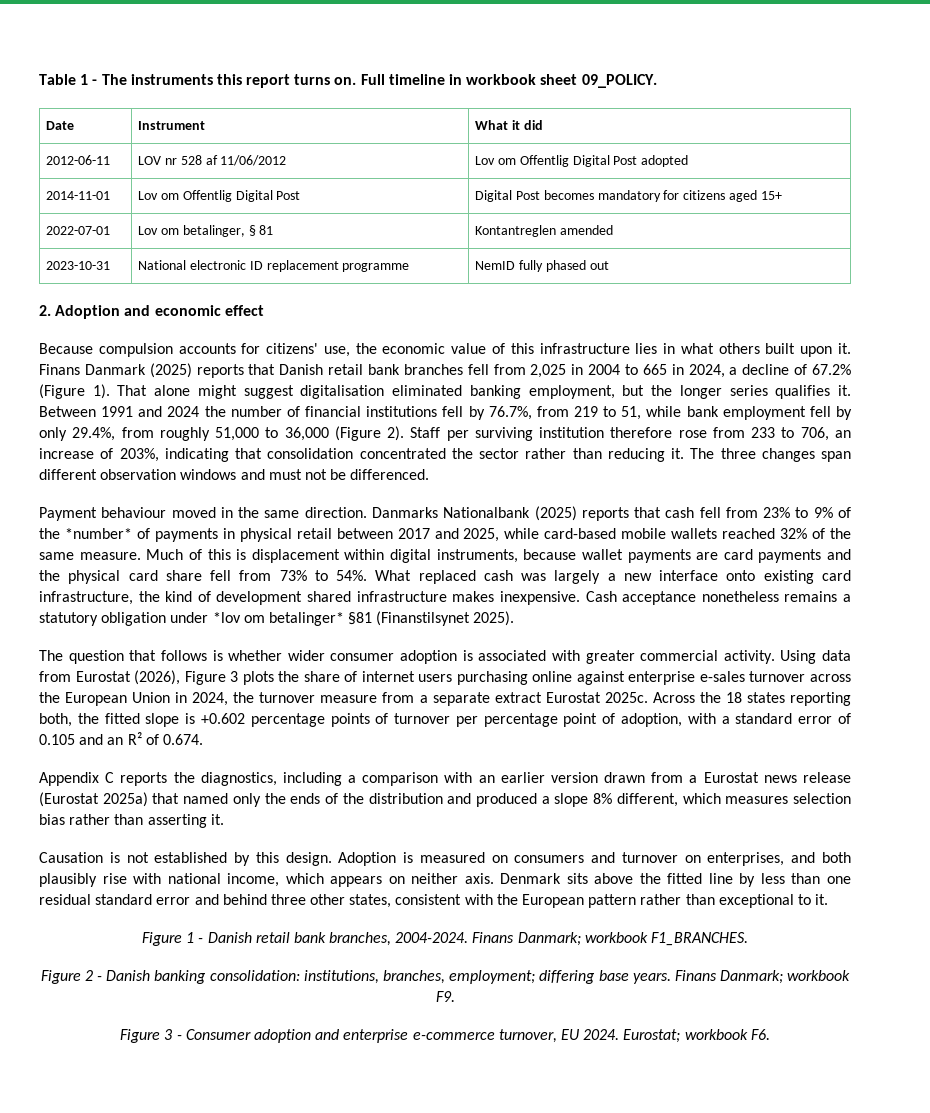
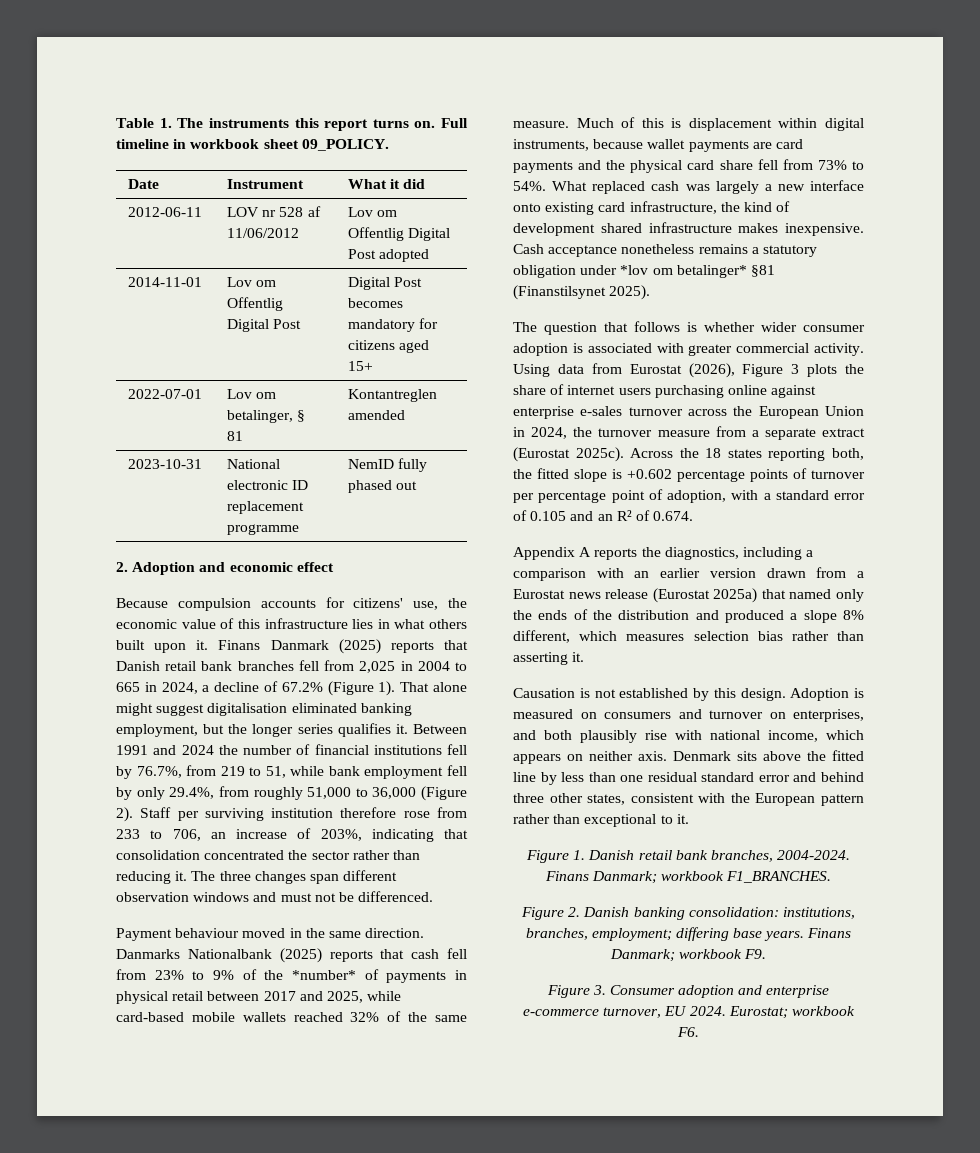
- Table 1 - The instruments this report turns on.
+ Table 1. The instruments this report turns on.
- Using data from Eurostat (2026), Figure 3 plots the share of internet users purchasing online against enterprise e-sales turnover across the European Union in 2024, the turnover measure from a separate extract Eurostat 2025c.
+ Using data from Eurostat (2026), Figure 3 plots the share of internet users purchasing online against enterprise e-sales turnover across the European Union in 2024, the turnover measure from a separate extract (Eurostat 2025c).
- Appendix C reports the diagnostics, including a comparison with an earlier version drawn from a Eurostat news release (Eurostat 2025a) that named only the ends of the distribution and produced a slope 8% different, which measures selection bias rather than asserting it.
+ Appendix A reports the diagnostics, including a comparison with an earlier version drawn from a Eurostat news release (Eurostat 2025a) that named only the ends of the distribution and produced a slope 8% different, which measures selection bias rather than asserting it.
- Figure 1 - Danish retail bank branches, 2004-2024.
+ Figure 1. Danish retail bank branches, 2004-2024.
- Figure 2 - Danish banking consolidation: institutions, branches, employment; differing base years.
+ Figure 2. Danish banking consolidation: institutions, branches, employment; differing base years.
- Figure 3 - Consumer adoption and enterprise e-commerce turnover, EU 2024.
+ Figure 3. Consumer adoption and enterprise e-commerce turnover, EU 2024.

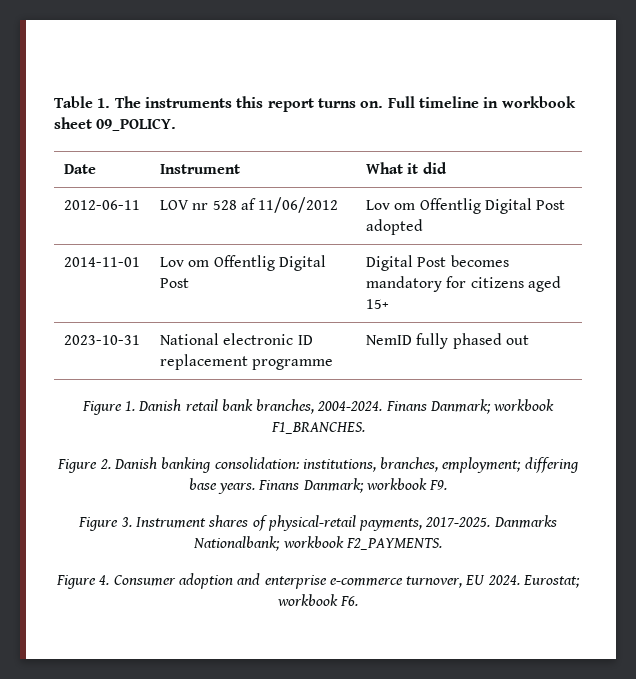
- 2022-07-01 | Lov om betalinger, § 81 | Kontantreglen amended
- 2. Adoption and economic effect
- Because compulsion accounts for citizens' use, the economic value of this infrastructure lies in what others built upon it. Finans Danmark (2025) reports that Danish retail bank branches fell from 2,025 in 2004 to 665 in 2024, a decline of 67.2% (Figure 1). That alone might suggest digitalisation eliminated banking employment, but the longer series qualifies it. Between 1991 and 2024 the number of financial institutions fell by 76.7%, from 219 to 51, while bank employment fell by only 29.4%, from roughly 51,000 to 36,000 (Figure 2). Staff per surviving institution therefore rose from 233 to 706, an increase of 203%, indicating that consolidation concentrated the sector rather than reducing it. The three changes span different observation windows and must not be differenced.
- Payment behaviour moved in the same direction. Danmarks Nationalbank (2025) reports that cash fell from 23% to 9% of the *number* of payments in physical retail between 2017 and 2025, while card-based mobile wallets reached 32% of the same measure. Much of this is displacement within digital instruments, because wallet payments are card payments and the physical card share fell from 73% to 54%. What replaced cash was largely a new interface onto existing card infrastructure, the kind of development shared infrastructure makes inexpensive. Cash acceptance nonetheless remains a statutory obligation under *lov om betalinger* §81 (Finanstilsynet 2025).
- The question that follows is whether wider consumer adoption is associated with greater commercial activity. Using data from Eurostat (2026), Figure 3 plots the share of internet users purchasing online against enterprise e-sales turnover across the European Union in 2024, the turnover measure from a separate extract (Eurostat 2025c). Across the 18 states reporting both, the fitted slope is +0.602 percentage points of turnover per percentage point of adoption, with a standard error of 0.105 and an R² of 0.674.
- Appendix A reports the diagnostics, including a comparison with an earlier version drawn from a Eurostat news release (Eurostat 2025a) that named only the ends of the distribution and produced a slope 8% different, which measures selection bias rather than asserting it.
- Causation is not established by this design. Adoption is measured on consumers and turnover on enterprises, and both plausibly rise with national income, which appears on neither axis. Denmark sits above the fitted line by less than one residual standard error and behind three other states, consistent with the European pattern rather than exceptional to it.
- Figure 3. Consumer adoption and enterprise e-commerce turnover, EU 2024.
+ Figure 3. Instrument shares of physical-retail payments, 2017-2025. Danmarks Nationalbank; workbook F2_PAYMENTS.
+ Figure 4. Consumer adoption and enterprise e-commerce turnover, EU 2024.

